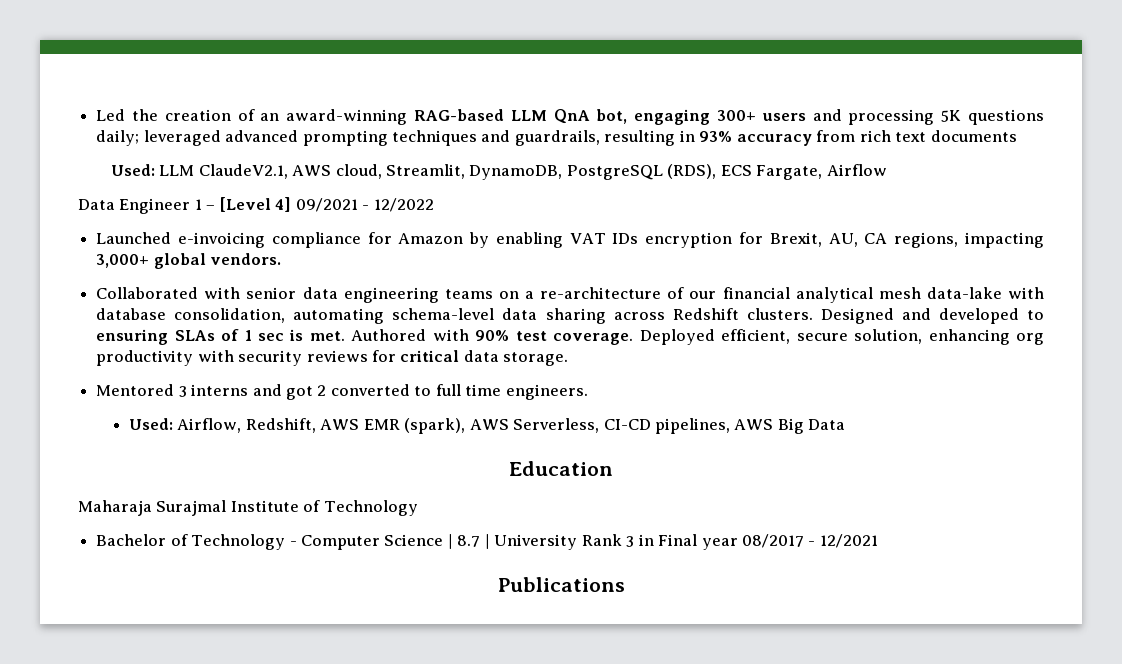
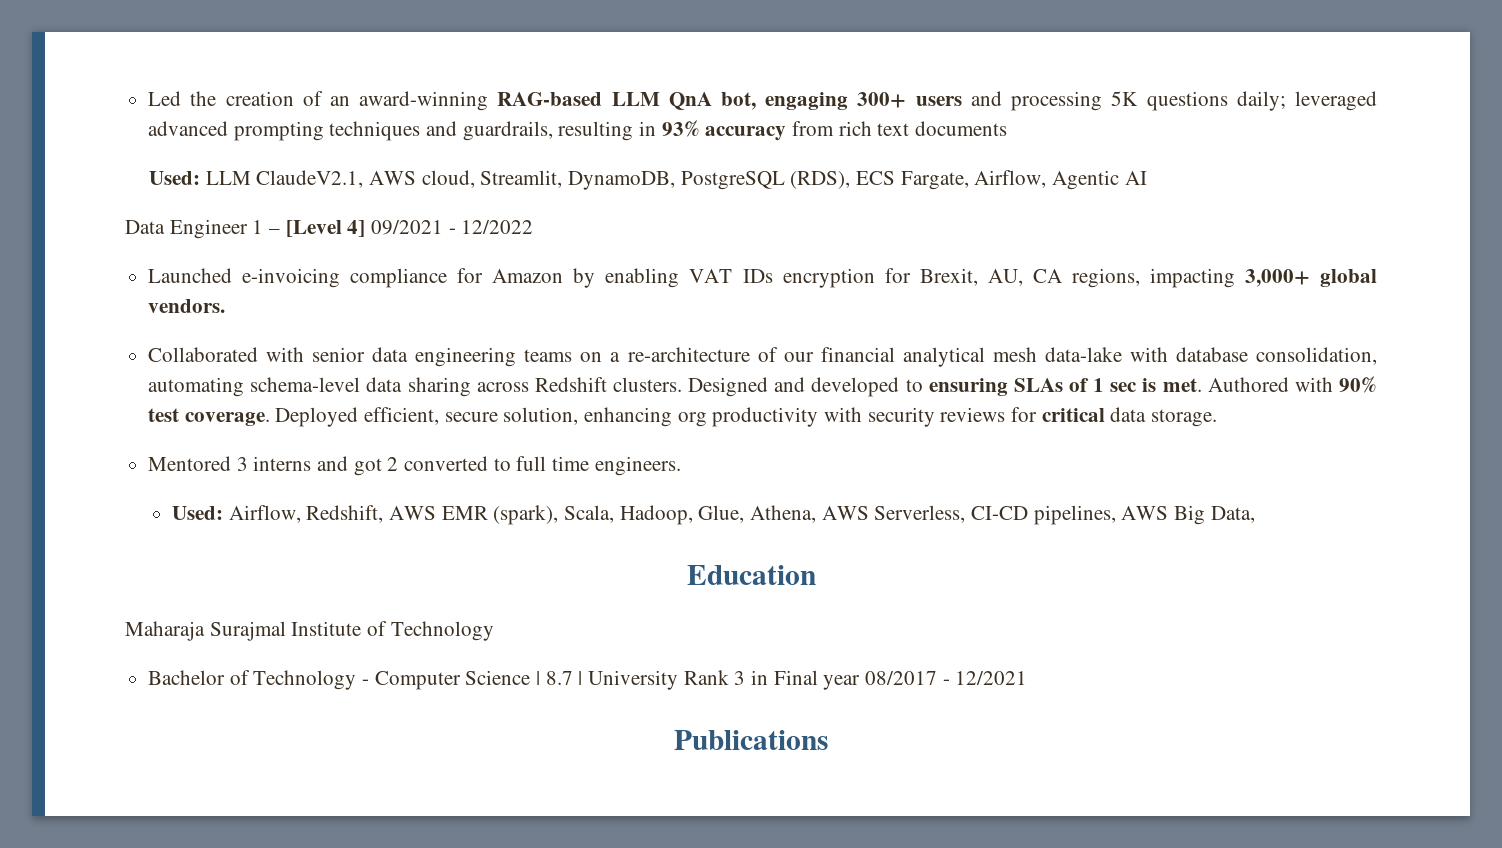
- Used: LLM ClaudeV2.1, AWS cloud, Streamlit, DynamoDB, PostgreSQL (RDS), ECS Fargate, Airflow
+ Used: LLM ClaudeV2.1, AWS cloud, Streamlit, DynamoDB, PostgreSQL (RDS), ECS Fargate, Airflow, Agentic AI
- Used: Airflow, Redshift, AWS EMR (spark), AWS Serverless, CI-CD pipelines, AWS Big Data
+ Used: Airflow, Redshift, AWS EMR (spark), Scala, Hadoop, Glue, Athena, AWS Serverless, CI-CD pipelines, AWS Big Data,

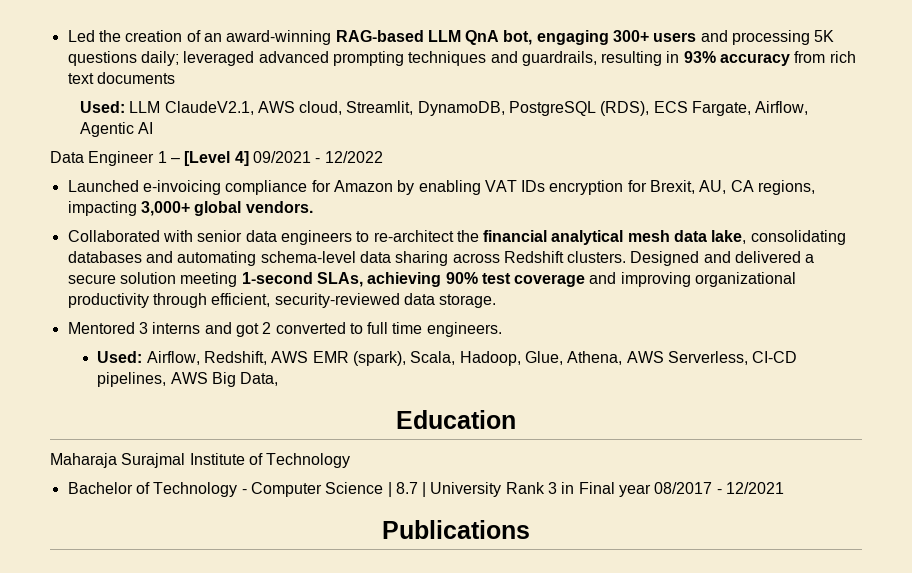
- Collaborated with senior data engineering teams on a re-architecture of our financial analytical mesh data-lake with database consolidation, automating schema-level data sharing across Redshift clusters.
+ Collaborated with senior data engineers to re-architect the financial analytical mesh data lake, consolidating databases and automating schema-level data sharing across Redshift clusters.
- Designed and developed to ensuring SLAs of 1 sec is met. Authored with 90% test coverage. Deployed efficient, secure solution, enhancing org productivity with security reviews for critical data storage.
+ Designed and delivered a secure solution meeting 1-second SLAs, achieving 90% test coverage and improving organizational productivity through efficient, security-reviewed data storage.

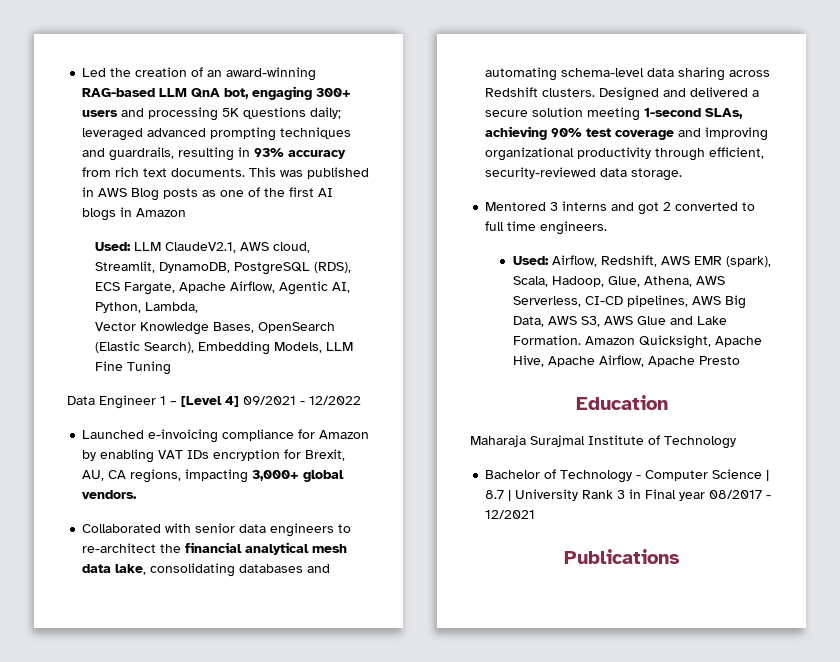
- Led the creation of an award-winning RAG-based LLM QnA bot, engaging 300+ users and processing 5K questions daily; leveraged advanced prompting techniques and guardrails, resulting in 93% accuracy from rich text documents
+ Led the creation of an award-winning RAG-based LLM QnA bot, engaging 300+ users and processing 5K questions daily; leveraged advanced prompting techniques and guardrails, resulting in 93% accuracy from rich text documents. This was published in AWS Blog posts as one of the first AI blogs in Amazon
- Used: LLM ClaudeV2.1, AWS cloud, Streamlit, DynamoDB, PostgreSQL (RDS), ECS Fargate, Airflow, Agentic AI
+ Used: LLM ClaudeV2.1, AWS cloud, Streamlit, DynamoDB, PostgreSQL (RDS), ECS Fargate, Apache Airflow, Agentic AI, Python, Lambda,
+ Vector Knowledge Bases, OpenSearch (Elastic Search), Embedding Models, LLM Fine Tuning
- Used: Airflow, Redshift, AWS EMR (spark), Scala, Hadoop, Glue, Athena, AWS Serverless, CI-CD pipelines, AWS Big Data,
+ Used: Airflow, Redshift, AWS EMR (spark), Scala, Hadoop, Glue, Athena, AWS Serverless, CI-CD pipelines, AWS Big Data, AWS S3, AWS Glue and Lake Formation. Amazon Quicksight, Apache Hive, Apache Airflow, Apache Presto

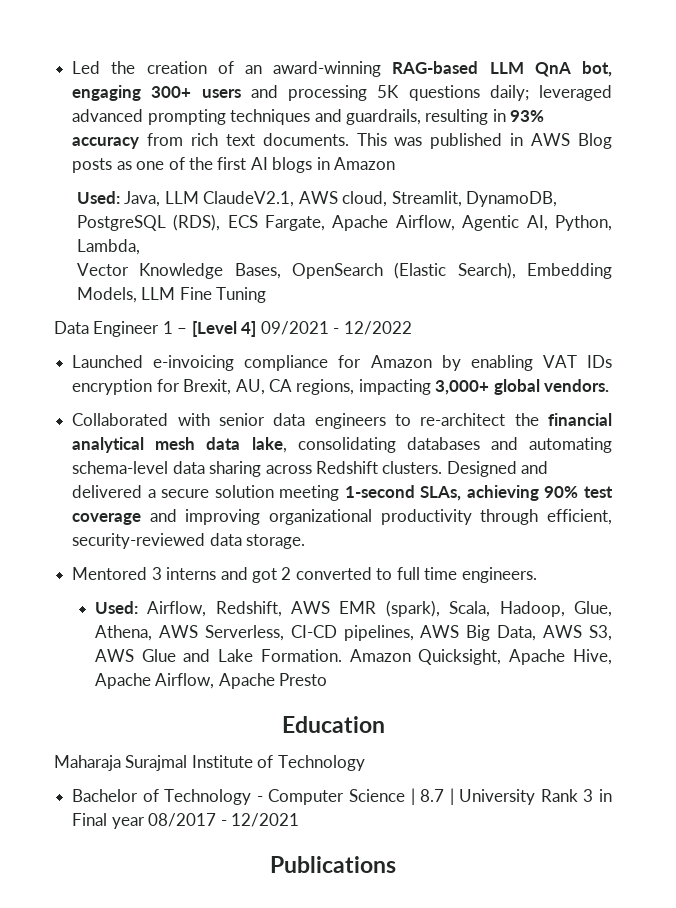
- Used: LLM ClaudeV2.1, AWS cloud, Streamlit, DynamoDB, PostgreSQL (RDS), ECS Fargate, Apache Airflow, Agentic AI, Python, Lambda,
+ Used: Java, LLM ClaudeV2.1, AWS cloud, Streamlit, DynamoDB, PostgreSQL (RDS), ECS Fargate, Apache Airflow, Agentic AI, Python, Lambda,

